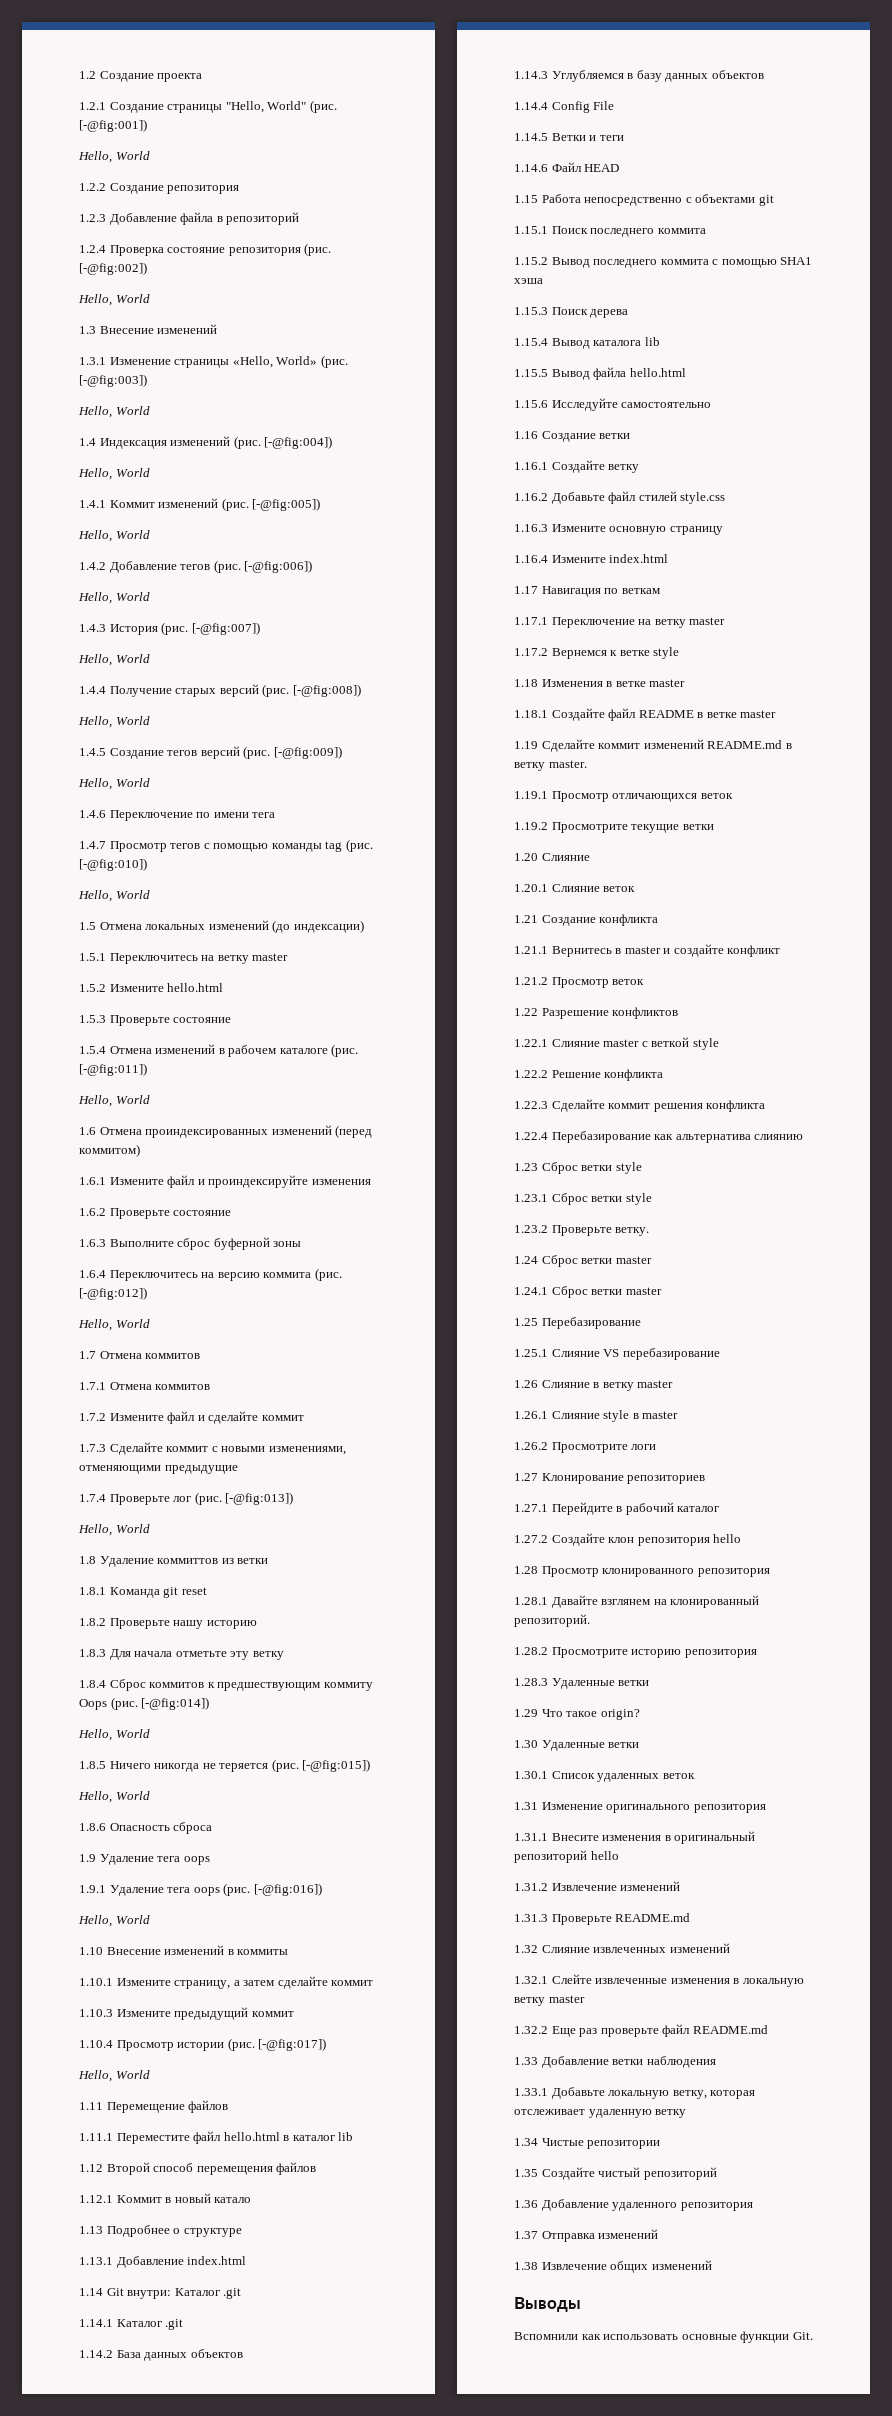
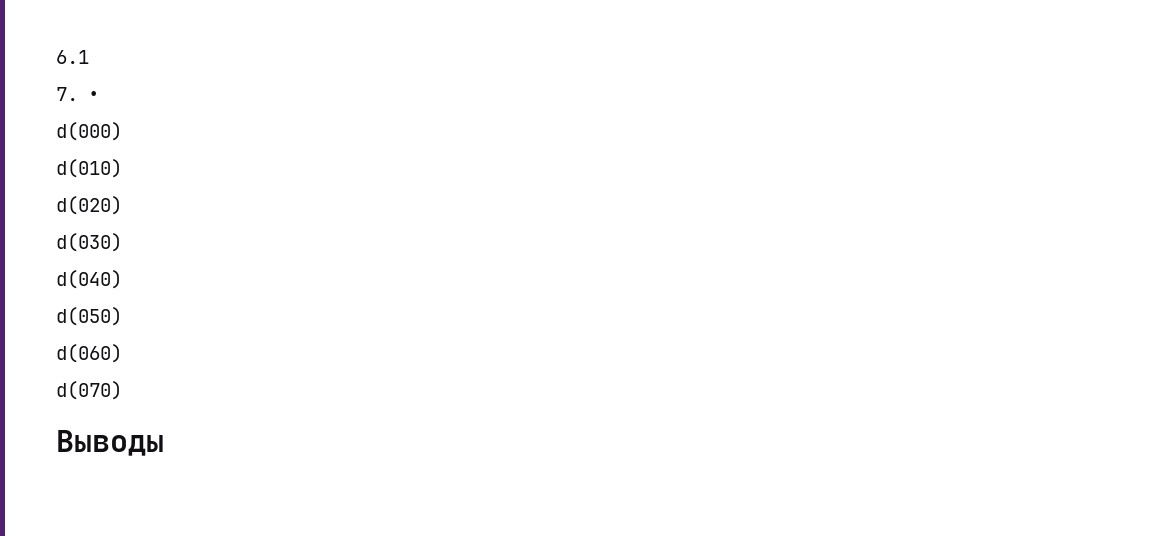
- 1.2 Создание проекта
- 1.2.1 Создание страницы "Hello, World" (рис. [-@fig:001])
- Hello, World
- 1.2.2 Создание репозитория
- 1.2.3 Добавление файла в репозиторий
- 1.2.4 Проверка состояние репозитория (рис. [-@fig:002])
- Hello, World
- 1.3 Внесение изменений
- 1.3.1 Изменение страницы «Hello, World» (рис. [-@fig:003])
- Hello, World
- 1.4 Индексация изменений (рис. [-@fig:004])
- Hello, World
- 1.4.1 Коммит изменений (рис. [-@fig:005])
- Hello, World
- 1.4.2 Добавление тегов (рис. [-@fig:006])
- Hello, World
- 1.4.3 История (рис. [-@fig:007])
- Hello, World
- 1.4.4 Получение старых версий (рис. [-@fig:008])
- Hello, World
- 1.4.5 Создание тегов версий (рис. [-@fig:009])
- Hello, World
- 1.4.6 Переключение по имени тега
- 1.4.7 Просмотр тегов с помощью команды tag (рис. [-@fig:010])
- Hello, World
- 1.5 Отмена локальных изменений (до индексации)
- 1.5.1 Переключитесь на ветку master
- 1.5.2 Измените hello.html
- 1.5.3 Проверьте состояние
- 1.5.4 Отмена изменений в рабочем каталоге (рис. [-@fig:011])
- Hello, World
- 1.6 Отмена проиндексированных изменений (перед коммитом)
- 1.6.1 Измените файл и проиндексируйте изменения
- 1.6.2 Проверьте состояние
- 1.6.3 Выполните сброс буферной зоны
- 1.6.4 Переключитесь на версию коммита (рис. [-@fig:012])
- Hello, World
- 1.7 Отмена коммитов
- 1.7.1 Отмена коммитов
- 1.7.2 Измените файл и сделайте коммит
- 1.7.3 Сделайте коммит с новыми изменениями, отменяющими предыдущие
- 1.7.4 Проверьте лог (рис. [-@fig:013])
- Hello, World
- 1.8 Удаление коммиттов из ветки
- 1.8.1 Команда git reset
- 1.8.2 Проверьте нашу историю
- 1.8.3 Для начала отметьте эту ветку
- 1.8.4 Сброс коммитов к предшествующим коммиту Oops (рис. [-@fig:014])
- Hello, World
- 1.8.5 Ничего никогда не теряется (рис. [-@fig:015])
- Hello, World
- 1.8.6 Опасность сброса
- 1.9 Удаление тега oops
- 1.9.1 Удаление тега oops (рис. [-@fig:016])
- Hello, World
- 1.10 Внесение изменений в коммиты
- 1.10.1 Измените страницу, а затем сделайте коммит
- 1.10.3 Измените предыдущий коммит
- 1.10.4 Просмотр истории (рис. [-@fig:017])
- Hello, World
- 1.11 Перемещение файлов
- 1.11.1 Переместите файл hello.html в каталог lib
- 1.12 Второй способ перемещения файлов
- 1.12.1 Коммит в новый катало
- 1.13 Подробнее о структуре
- 1.13.1 Добавление index.html
- 1.14 Git внутри: Каталог .git
- 1.14.1 Каталог .git
- 1.14.2 База данных объектов
- 1.14.3 Углубляемся в базу данных объектов
- 1.14.4 Config File
- 1.14.5 Ветки и теги
- 1.14.6 Файл HEAD
- 1.15 Работа непосредственно с объектами git
- 1.15.1 Поиск последнего коммита
- 1.15.2 Вывод последнего коммита с помощью SHA1 хэша
- 1.15.3 Поиск дерева
- 1.15.4 Вывод каталога lib
- 1.15.5 Вывод файла hello.html
- 1.15.6 Исследуйте самостоятельно
- 1.16 Создание ветки
- 1.16.1 Создайте ветку
- 1.16.2 Добавьте файл стилей style.css
- 1.16.3 Измените основную страницу
- 1.16.4 Измените index.html
- 1.17 Навигация по веткам
- 1.17.1 Переключение на ветку master
- 1.17.2 Вернемся к ветке style
- 1.18 Изменения в ветке master
- 1.18.1 Создайте файл README в ветке master
- 1.19 Сделайте коммит изменений README.md в ветку master.
- 1.19.1 Просмотр отличающихся веток
- 1.19.2 Просмотрите текущие ветки
- 1.20 Слияние
- 1.20.1 Слияние веток
- 1.21 Создание конфликта
- 1.21.1 Вернитесь в master и создайте конфликт
- 1.21.2 Просмотр веток
- 1.22 Разрешение конфликтов
- 1.22.1 Слияние master с веткой style
- 1.22.2 Решение конфликта
- 1.22.3 Сделайте коммит решения конфликта
- 1.22.4 Перебазирование как альтернатива слиянию
- 1.23 Сброс ветки style
- 1.23.1 Сброс ветки style
- 1.23.2 Проверьте ветку.
- 1.24 Сброс ветки master
- 1.24.1 Сброс ветки master
- 1.25 Перебазирование
- 1.25.1 Слияние VS перебазирование
- 1.26 Слияние в ветку master
- 1.26.1 Слияние style в master
- 1.26.2 Просмотрите логи
- 1.27 Клонирование репозиториев
- 1.27.1 Перейдите в рабочий каталог
- 1.27.2 Создайте клон репозитория hello
- 1.28 Просмотр клонированного репозитория
- 1.28.1 Давайте взглянем на клонированный репозиторий.
- 1.28.2 Просмотрите историю репозитория
- 1.28.3 Удаленные ветки
- 1.29 Что такое origin?
- 1.30 Удаленные ветки
- 1.30.1 Список удаленных веток
- 1.31 Изменение оригинального репозитория
- 1.31.1 Внесите изменения в оригинальный репозиторий hello
- 1.31.2 Извлечение изменений
- 1.31.3 Проверьте README.md
- 1.32 Слияние извлеченных изменений
- 1.32.1 Слейте извлеченные изменения в локальную ветку master
- 1.32.2 Еще раз проверьте файл README.md
- 1.33 Добавление ветки наблюдения
- 1.33.1 Добавьте локальную ветку, которая отслеживает удаленную ветку
- 1.34 Чистые репозитории
- 1.35 Создайте чистый репозиторий
- 1.36 Добавление удаленного репозитория
- 1.37 Отправка изменений
- 1.38 Извлечение общих изменений
+ 6.1
+ 7. •
+ d(000)
+ d(010)
+ d(020)
+ d(030)
+ d(040)
+ d(050)
+ d(060)
+ d(070)
  Выводы
- Вспомнили как использовать основные функции Git.

